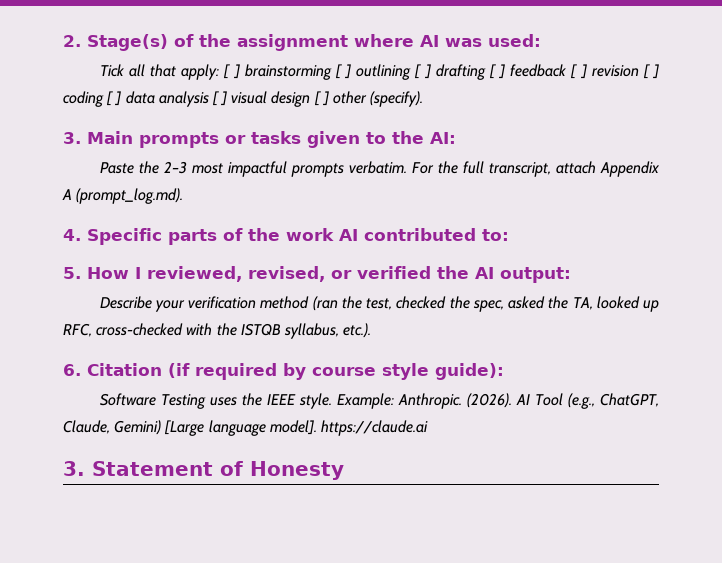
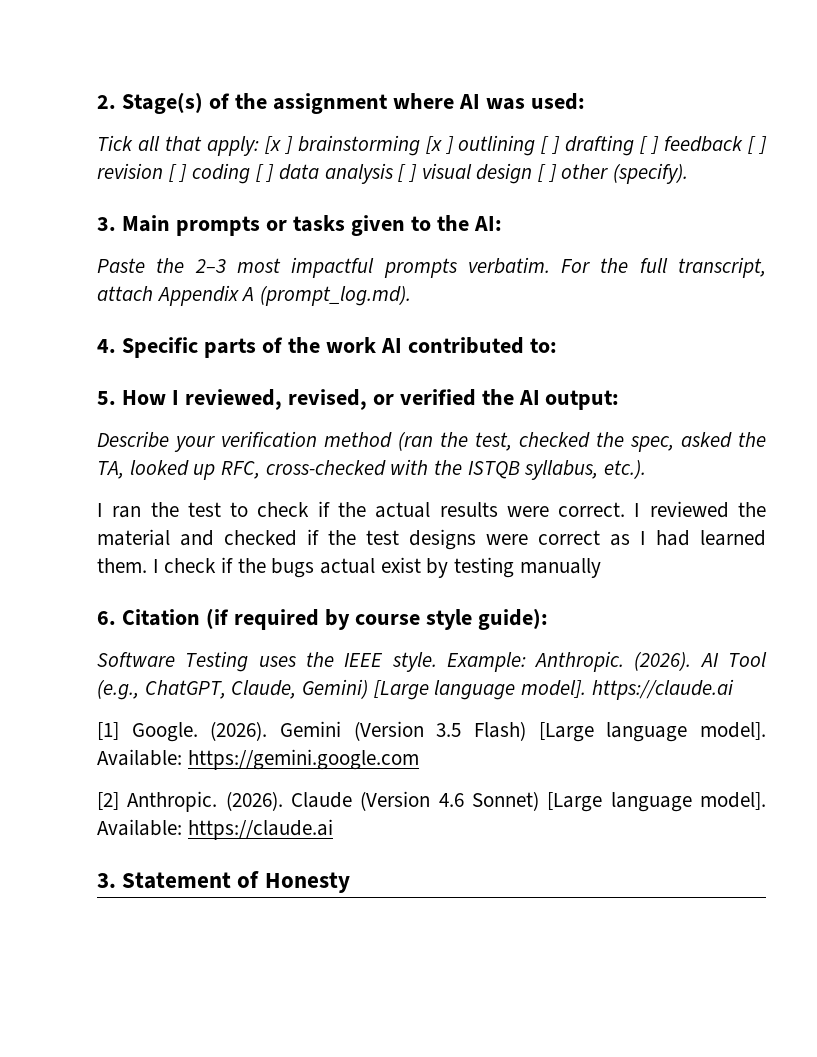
- Tick all that apply: [ ] brainstorming [ ] outlining [ ] drafting [ ] feedback [ ] revision [ ] coding [ ] data analysis [ ] visual design [ ] other (specify).
+ Tick all that apply: [x ] brainstorming [x ] outlining [ ] drafting [ ] feedback [ ] revision [ ] coding [ ] data analysis [ ] visual design [ ] other (specify).
+ I ran the test to check if the actual results were correct. I reviewed the material and checked if the test designs were correct as I had learned them. I check if the bugs actual exist by testing manually
+ [1] Google. (2026). Gemini (Version 3.5 Flash) [Large language model]. Available: https://gemini.google.com
+ [2] Anthropic. (2026). Claude (Version 4.6 Sonnet) [Large language model]. Available: https://claude.ai

